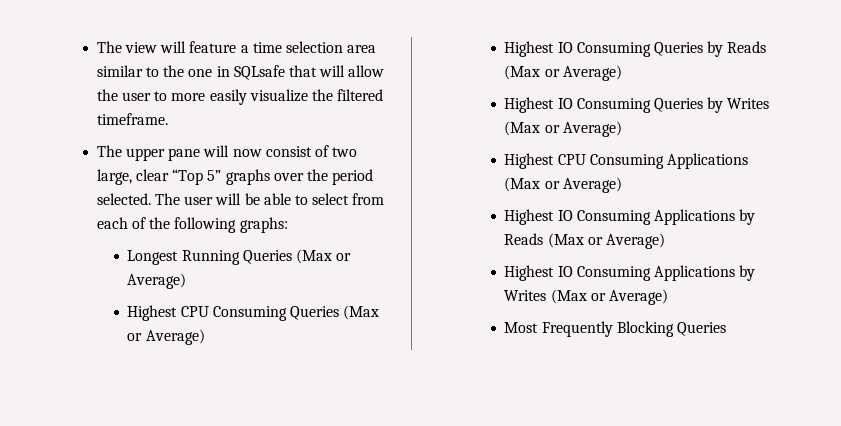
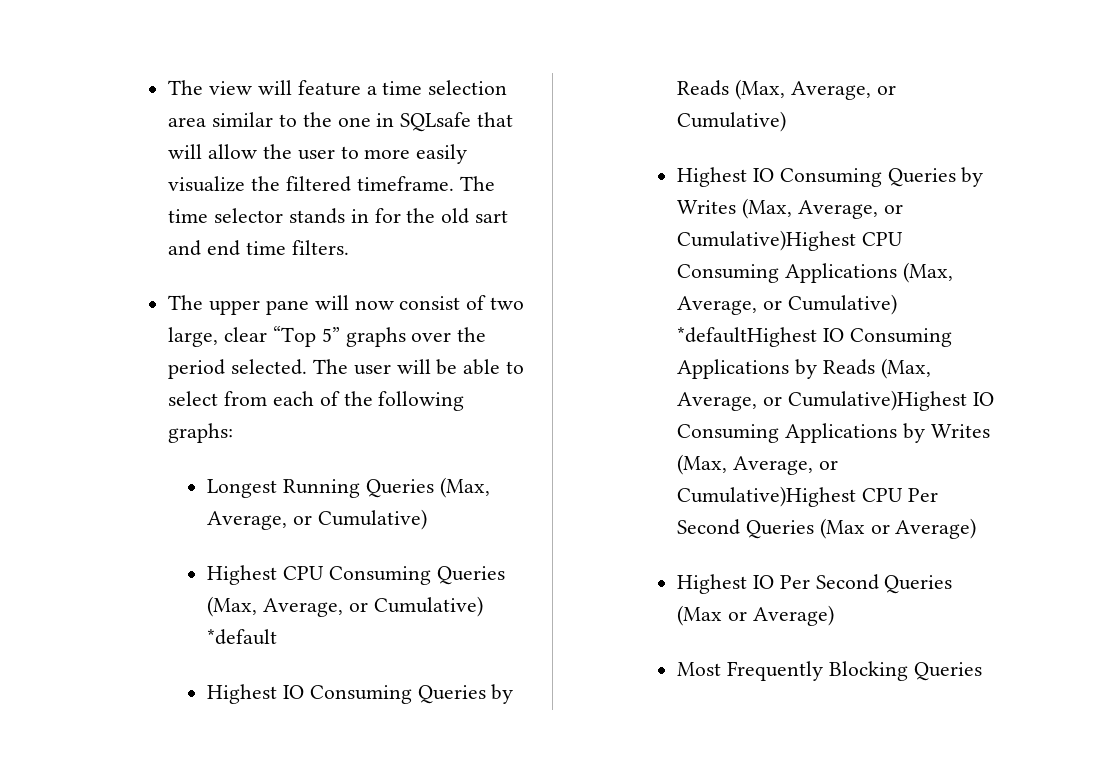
+ The time selector stands in for the old sart and end time filters.
- Longest Running Queries (Max or Average)
+ Longest Running Queries (Max, Average, or Cumulative)
- Highest CPU Consuming Queries (Max or Average)
- Highest IO Consuming Queries by Reads (Max or Average)
- Highest IO Consuming Queries by Writes (Max or Average)
- Highest CPU Consuming Applications (Max or Average)
- Highest IO Consuming Applications by Reads (Max or Average)
- Highest IO Consuming Applications by Writes (Max or Average)
+ Highest CPU Consuming Queries (Max, Average, or Cumulative) *default
+ Highest IO Consuming Queries by Reads (Max, Average, or Cumulative)
+ Highest IO Consuming Queries by Writes (Max, Average, or Cumulative)Highest CPU Consuming Applications (Max, Average, or Cumulative) *defaultHighest IO Consuming Applications by Reads (Max, Average, or Cumulative)Highest IO Consuming Applications by Writes (Max, Average, or Cumulative)Highest CPU Per Second Queries (Max or Average)
+ Highest IO Per Second Queries (Max or Average)

